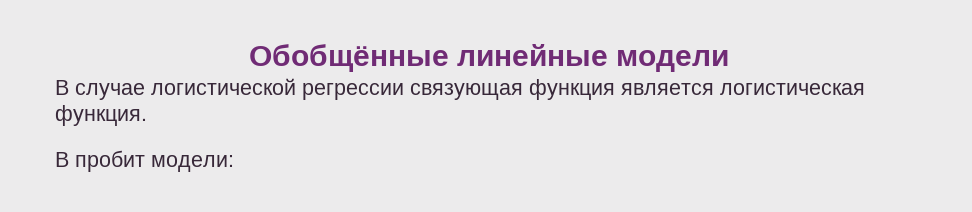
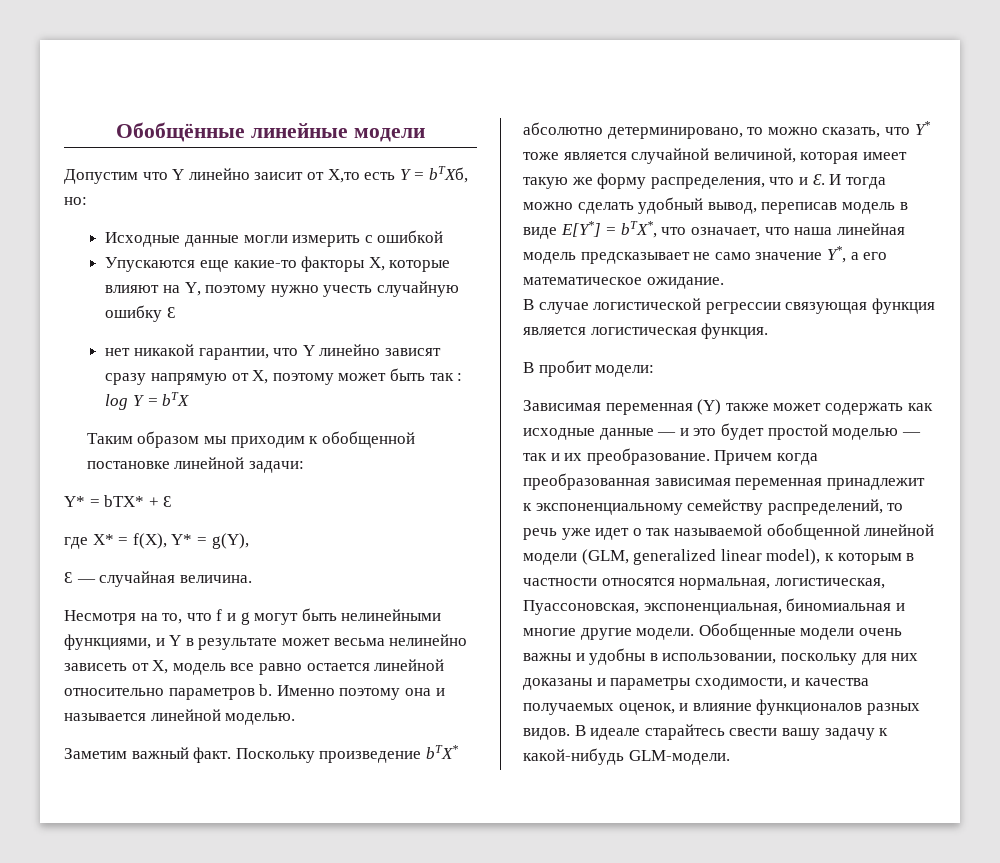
+ Допустим что Y линейно заисит от X,то есть Y = bTXб, но:
+ Исходные данные могли измерить с ошибкой
+ Упускаются еще какие-то факторы X, которые влияют на Y, поэтому нужно учесть случайную ошибку ℇ
+ нет никакой гарантии, что Y линейно зависят сразу напрямую от X, поэтому может быть так : log Y = bTX
+ Таким образом мы приходим к обобщенной постановке линейной задачи:
+ Y* = bTX* + ℇ
+ где X* = f(X), Y* = g(Y),
+ ℇ — случайная величина.
+ Несмотря на то, что f и g могут быть нелинейными функциями, и Y в результате может весьма нелинейно зависеть от Х, модель все равно остается линейной относительно параметров b. Именно поэтому она и называется линейной моделью.
+ Заметим важный факт. Поскольку произведение bTX* абсолютно детерминировано, то можно сказать, что Y* тоже является случайной величиной, которая имеет такую же форму распределения, что и ℇ. И тогда можно сделать удобный вывод, переписав модель в виде E[Y*] = bTX*, что означает, что наша линейная модель предсказывает не само значение Y*, а его математическое ожидание.
+ Зависимая переменная (Y) также может содержать как исходные данные — и это будет простой моделью — так и их преобразование. Причем когда преобразованная зависимая переменная принадлежит к экспоненциальному семейству распределений, то речь уже идет о так называемой обобщенной линейной модели (GLM, generalized linear model), к которым в частности относятся нормальная, логистическая, Пуассоновская, экспоненциальная, биномиальная и многие другие модели. Обобщенные модели очень важны и удобны в использовании, поскольку для них доказаны и параметры сходимости, и качества получаемых оценок, и влияние функционалов разных видов. В идеале старайтесь свести вашу задачу к какой-нибудь GLM-модели.

